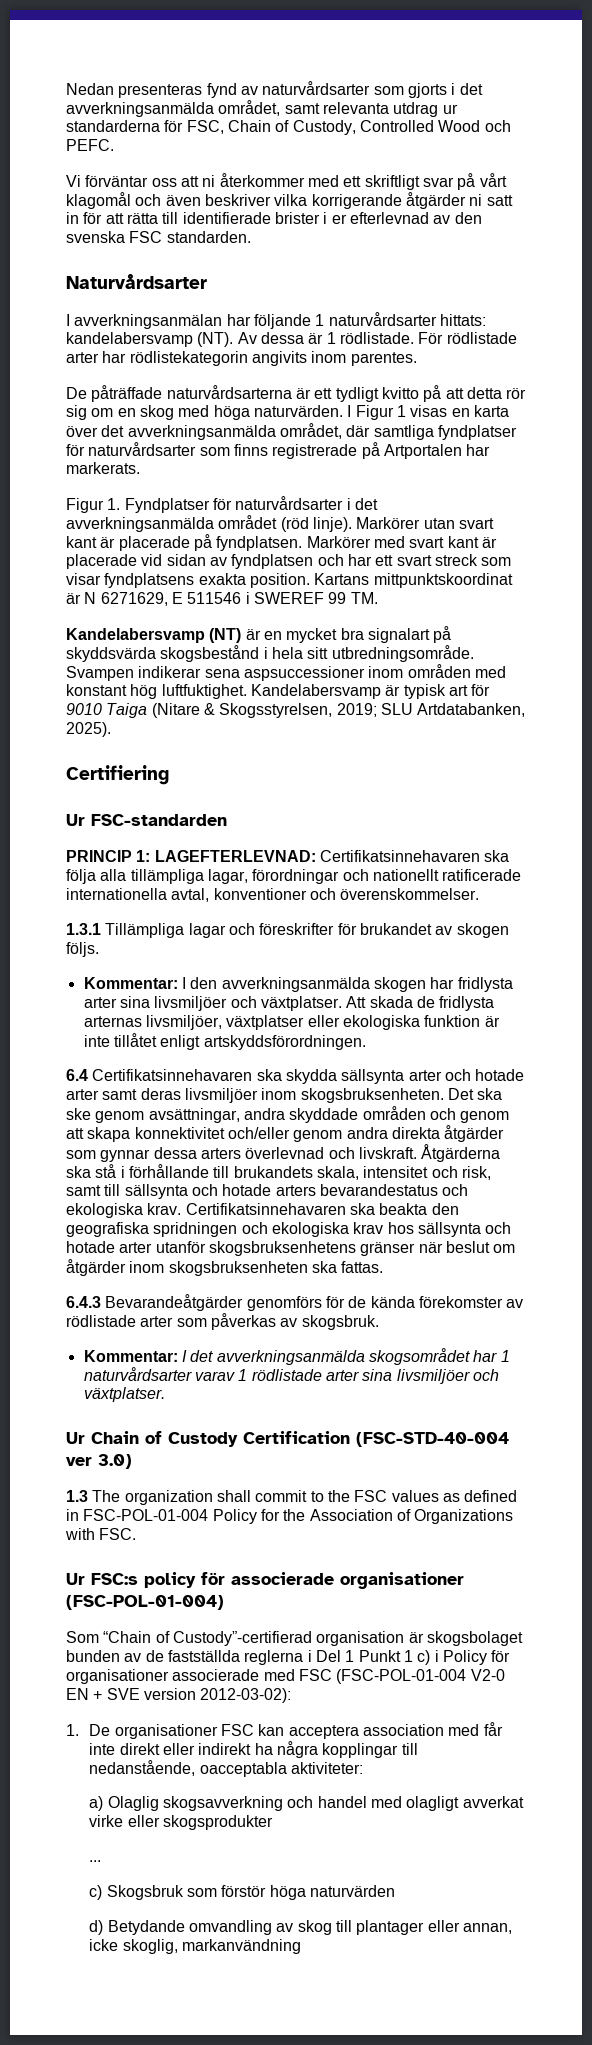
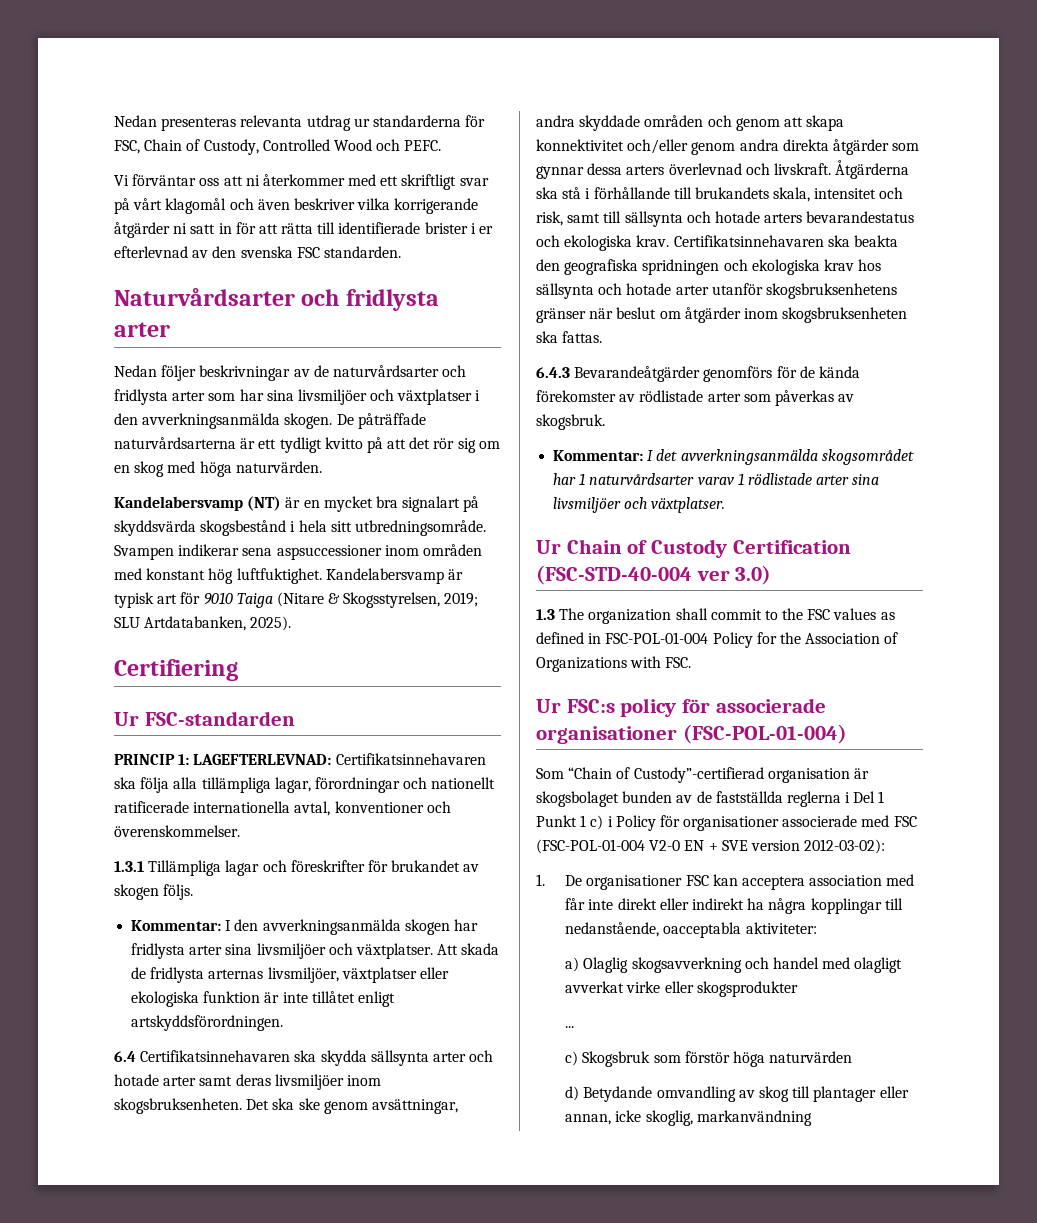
- Nedan presenteras fynd av naturvårdsarter som gjorts i det avverkningsanmälda området, samt relevanta utdrag ur standarderna för FSC, Chain of Custody, Controlled Wood och PEFC.
+ Nedan presenteras relevanta utdrag ur standarderna för FSC, Chain of Custody, Controlled Wood och PEFC.
- Naturvårdsarter
- I avverkningsanmälan har följande 1 naturvårdsarter hittats: kandelabersvamp (NT). Av dessa är 1 rödlistade. För rödlistade arter har rödlistekategorin angivits inom parentes.
- De påträffade naturvårdsarterna är ett tydligt kvitto på att detta rör sig om en skog med höga naturvärden. I Figur 1 visas en karta över det avverkningsanmälda området, där samtliga fyndplatser för naturvårdsarter som finns registrerade på Artportalen har markerats.
- Figur 1. Fyndplatser för naturvårdsarter i det avverkningsanmälda området (röd linje). Markörer utan svart kant är placerade på fyndplatsen. Markörer med svart kant är placerade vid sidan av fyndplatsen och har ett svart streck som visar fyndplatsens exakta position. Kartans mittpunktskoordinat är N 6271629, E 511546 i SWEREF 99 TM.
+ Naturvårdsarter och fridlysta arter
+ Nedan följer beskrivningar av de naturvårdsarter och fridlysta arter som har sina livsmiljöer och växtplatser i den avverkningsanmälda skogen. De påträffade naturvårdsarterna är ett tydligt kvitto på att det rör sig om en skog med höga naturvärden.

